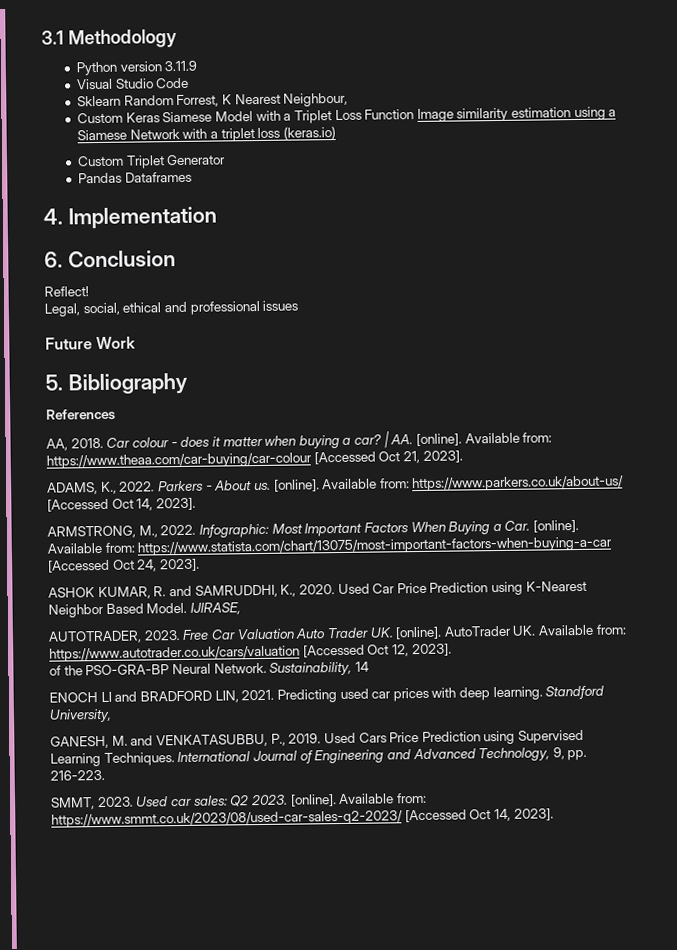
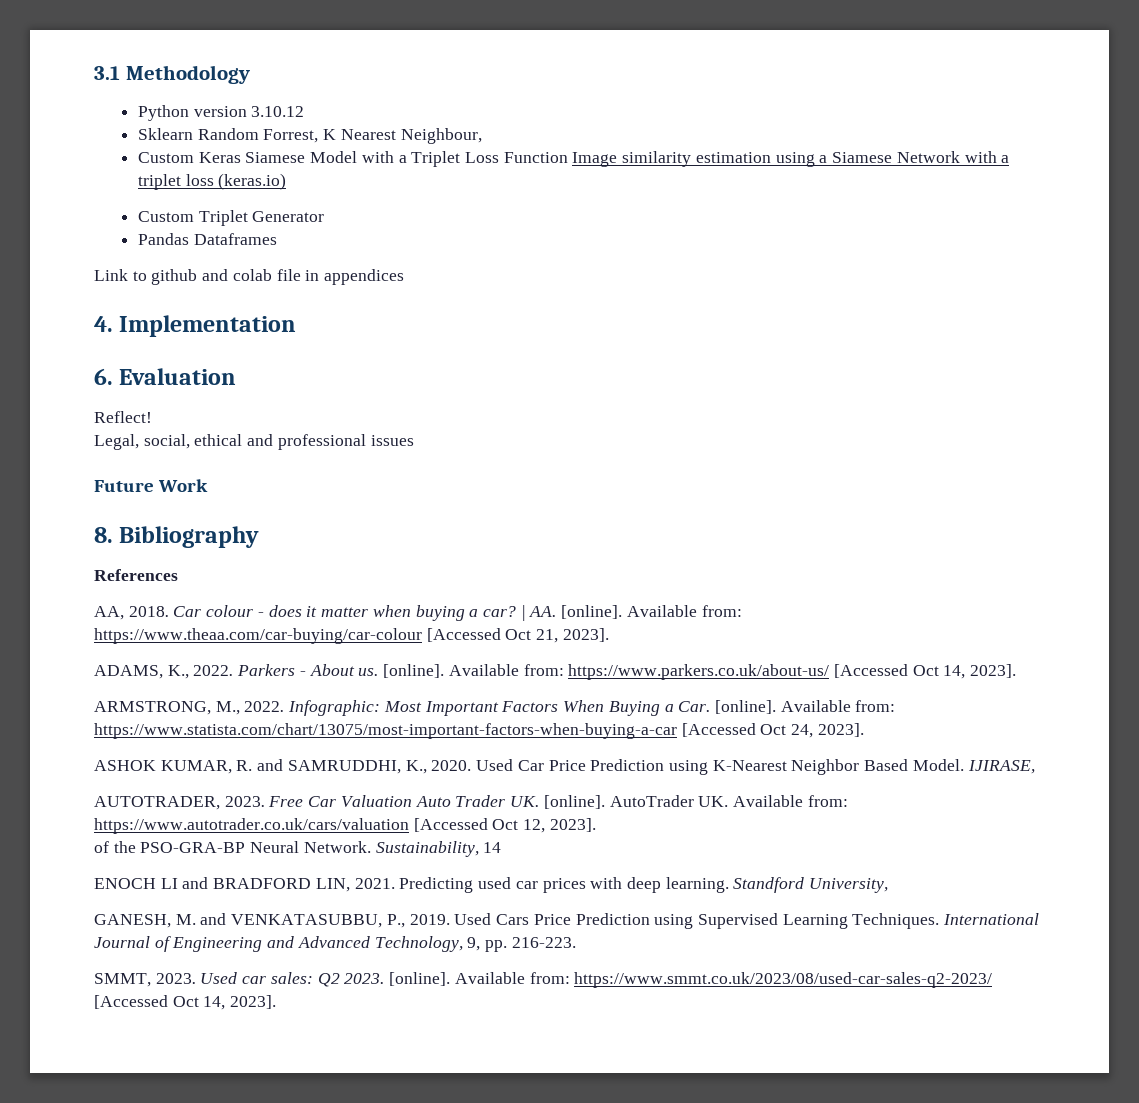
- Python version 3.11.9
- Visual Studio Code
+ Python version 3.10.12
+ Link to github and colab file in appendices
- 6. Conclusion
+ 6. Evaluation
- 5. Bibliography
+ 8. Bibliography

